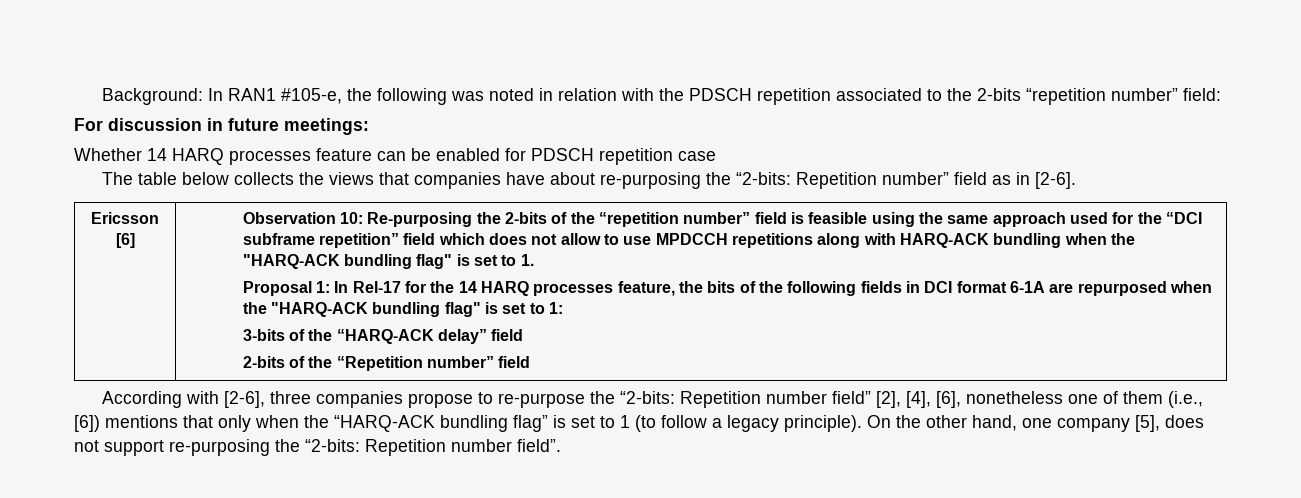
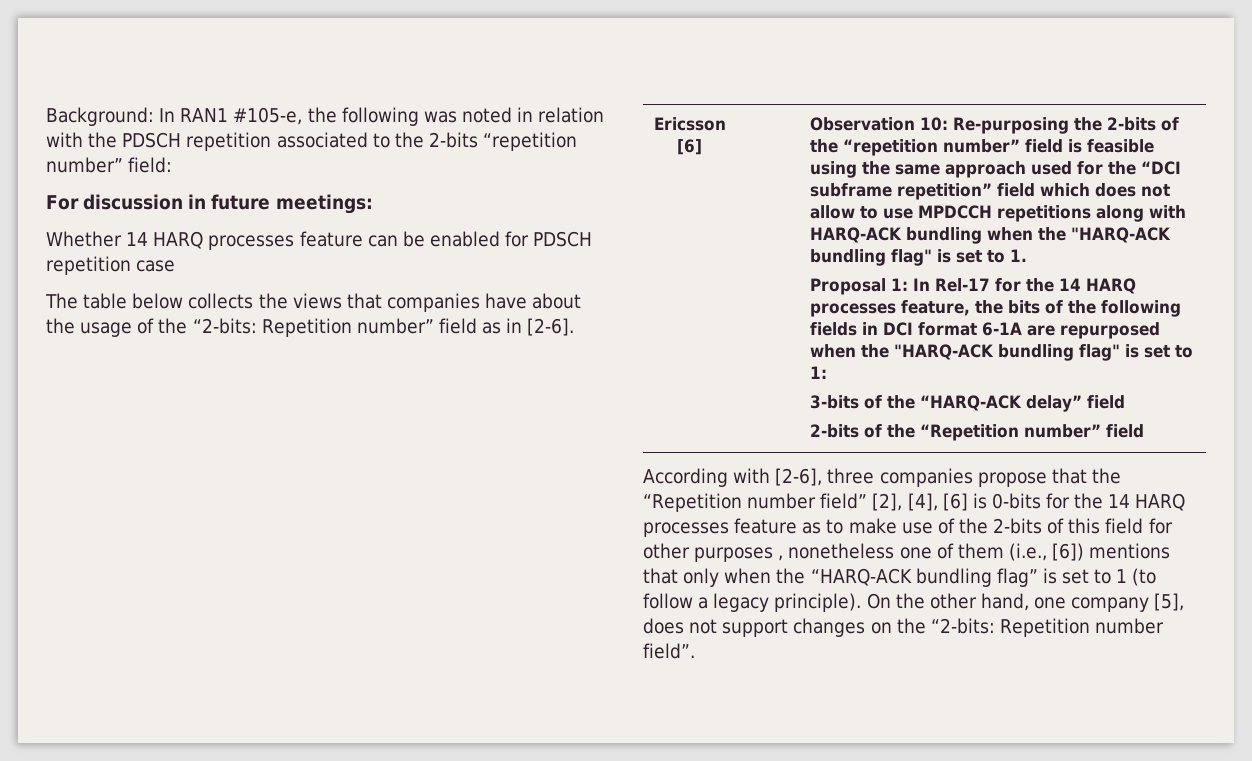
- The table below collects the views that companies have about re-purposing the “2-bits: Repetition number” field as in [2-6].
+ The table below collects the views that companies have about the usage of the “2-bits: Repetition number” field as in [2-6].
- According with [2-6], three companies propose to re-purpose the “2-bits: Repetition number field” [2], [4], [6], nonetheless one of them (i.e., [6]) mentions that only when the “HARQ-ACK bundling flag” is set to 1 (to follow a legacy principle).
+ According with [2-6], three companies propose that the “Repetition number field” [2], [4], [6] is 0-bits for the 14 HARQ processes feature as to make use of the 2-bits of this field for other purposes , nonetheless one of them (i.e., [6]) mentions that only when the “HARQ-ACK bundling flag” is set to 1 (to follow a legacy principle).
- On the other hand, one company [5], does not support re-purposing the “2-bits: Repetition number field”.
+ On the other hand, one company [5], does not support changes on the “2-bits: Repetition number field”.

